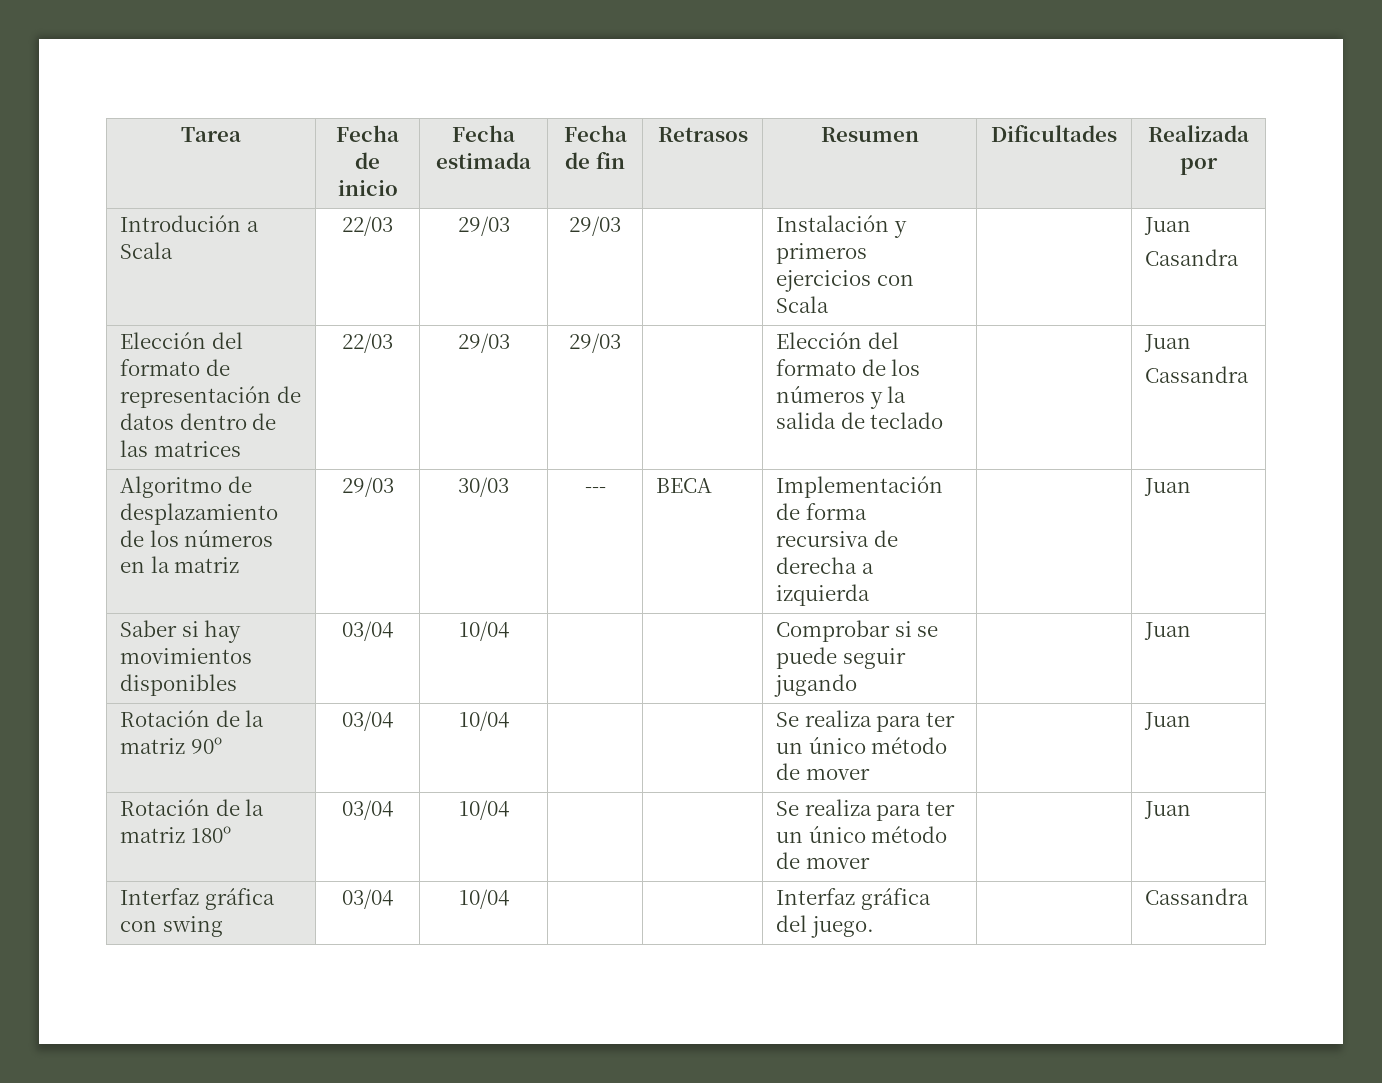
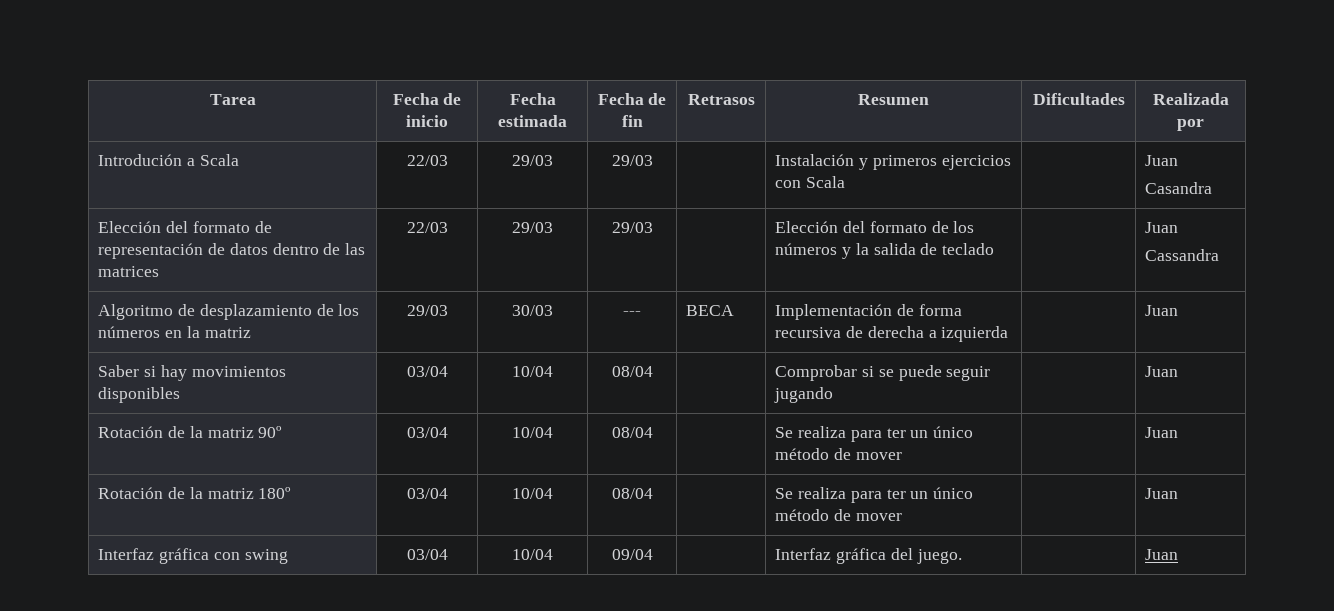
- Saber si hay movimientos disponibles | 03/04 | 10/04 | | | Comprobar si se puede seguir jugando | | Juan
+ Saber si hay movimientos disponibles | 03/04 | 10/04 | 08/04 | | Comprobar si se puede seguir jugando | | Juan
- Rotación de la matriz 90º | 03/04 | 10/04 | | | Se realiza para ter un único método de mover | | Juan
+ Rotación de la matriz 90º | 03/04 | 10/04 | 08/04 | | Se realiza para ter un único método de mover | | Juan
- Rotación de la matriz 180º | 03/04 | 10/04 | | | Se realiza para ter un único método de mover | | Juan
+ Rotación de la matriz 180º | 03/04 | 10/04 | 08/04 | | Se realiza para ter un único método de mover | | Juan
- Interfaz gráfica con swing | 03/04 | 10/04 | | | Interfaz gráfica del juego. | | Cassandra
+ Interfaz gráfica con swing | 03/04 | 10/04 | 09/04 | | Interfaz gráfica del juego. | | Juan

